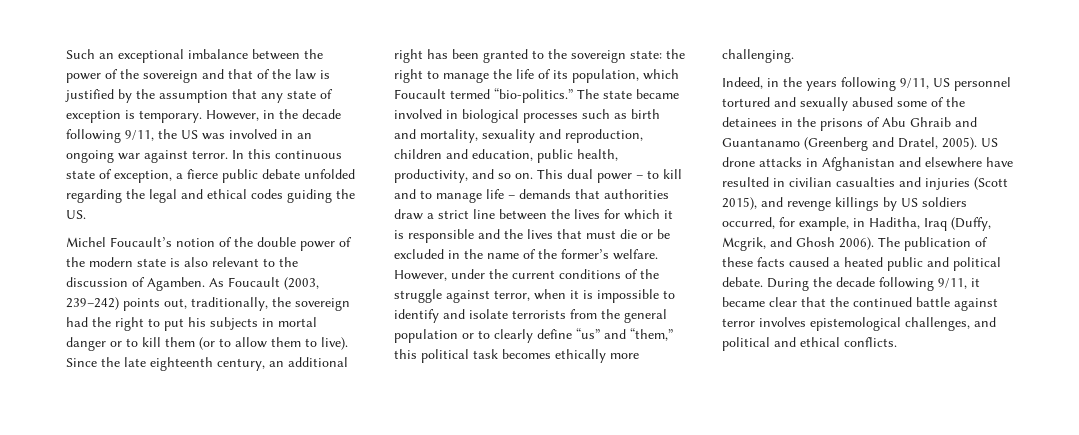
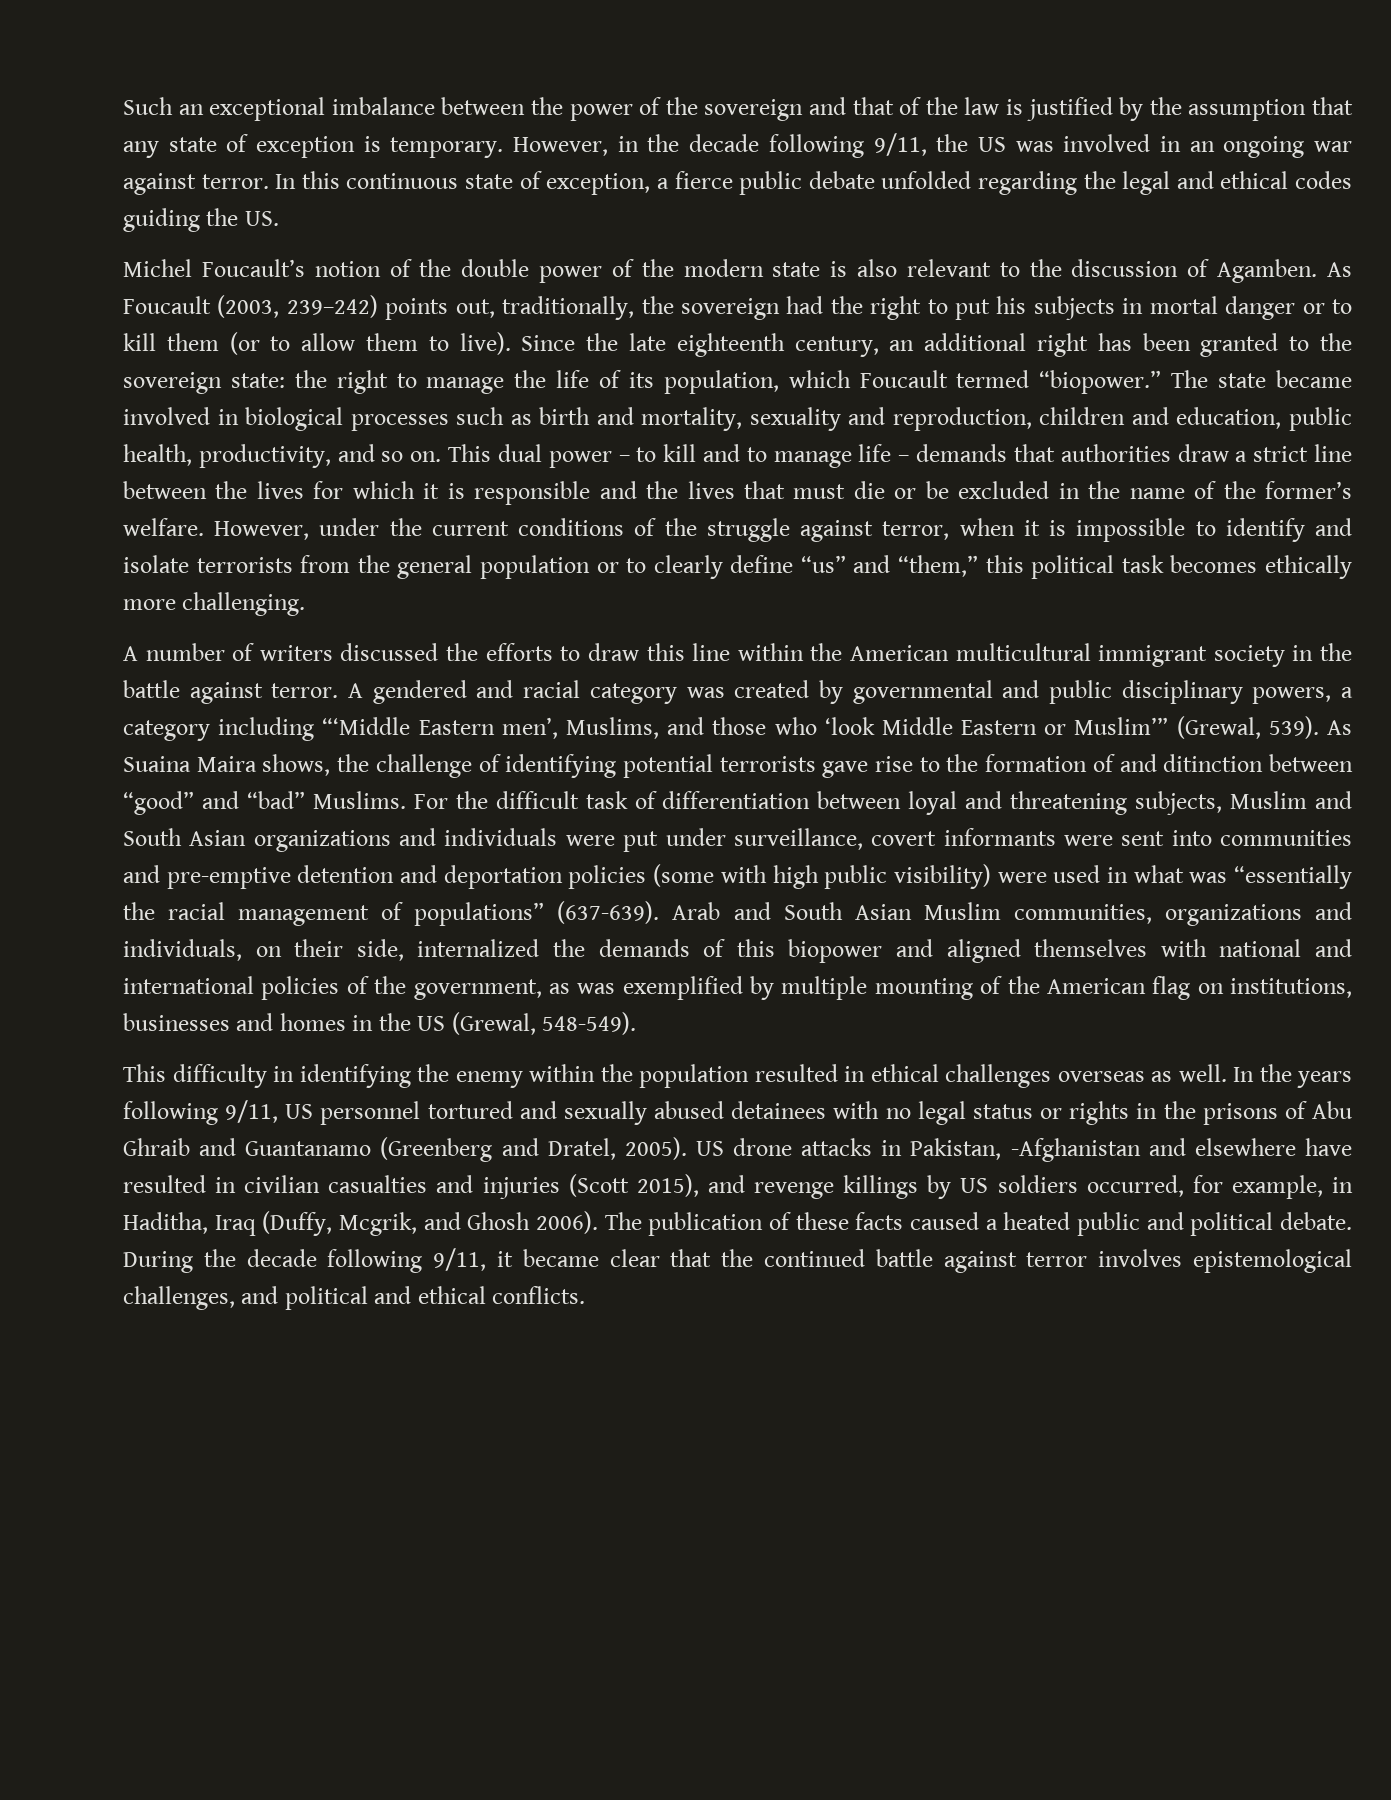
- Since the late eighteenth century, an additional right has been granted to the sovereign state: the right to manage the life of its population, which Foucault termed “bio-politics.”
+ Since the late eighteenth century, an additional right has been granted to the sovereign state: the right to manage the life of its population, which Foucault termed “biopower.”
- Indeed, in the years following 9/11, US personnel tortured and sexually abused some of the detainees in the prisons of Abu Ghraib and Guantanamo (Greenberg and Dratel, 2005).
+ A number of writers discussed the efforts to draw this line within the American multicultural immigrant society in the battle against terror. A gendered and racial category was created by governmental and public disciplinary powers, a category including “‘Middle Eastern men’, Muslims, and those who ‘look Middle Eastern or Muslim’” (Grewal, 539). As Suaina Maira shows, the challenge of identifying potential terrorists gave rise to the formation of and ditinction between “good” and “bad” Muslims. For the difficult task of differentiation between loyal and threatening subjects, Muslim and South Asian organizations and individuals were put under surveillance, covert informants were sent into communities and pre-emptive detention and deportation policies (some with high public visibility) were used in what was “essentially the racial management of populations” (637-639). Arab and South Asian Muslim communities, organizations and individuals, on their side, internalized the demands of this biopower and aligned themselves with national and international policies of the government, as was exemplified by multiple mounting of the American flag on institutions, businesses and homes in the US (Grewal, 548-549).
+ This difficulty in identifying the enemy within the population resulted in ethical challenges overseas as well. In the years following 9/11, US personnel tortured and sexually abused detainees with no legal status or rights in the prisons of Abu Ghraib and Guantanamo (Greenberg and Dratel, 2005).
- US drone attacks in Afghanistan and elsewhere have resulted in civilian casualties and injuries (Scott 2015), and revenge killings by US soldiers occurred, for example, in Haditha, Iraq (Duffy, Mcgrik, and Ghosh 2006).
+ US drone attacks in Pakistan, -Afghanistan and elsewhere have resulted in civilian casualties and injuries (Scott 2015), and revenge killings by US soldiers occurred, for example, in Haditha, Iraq (Duffy, Mcgrik, and Ghosh 2006).

